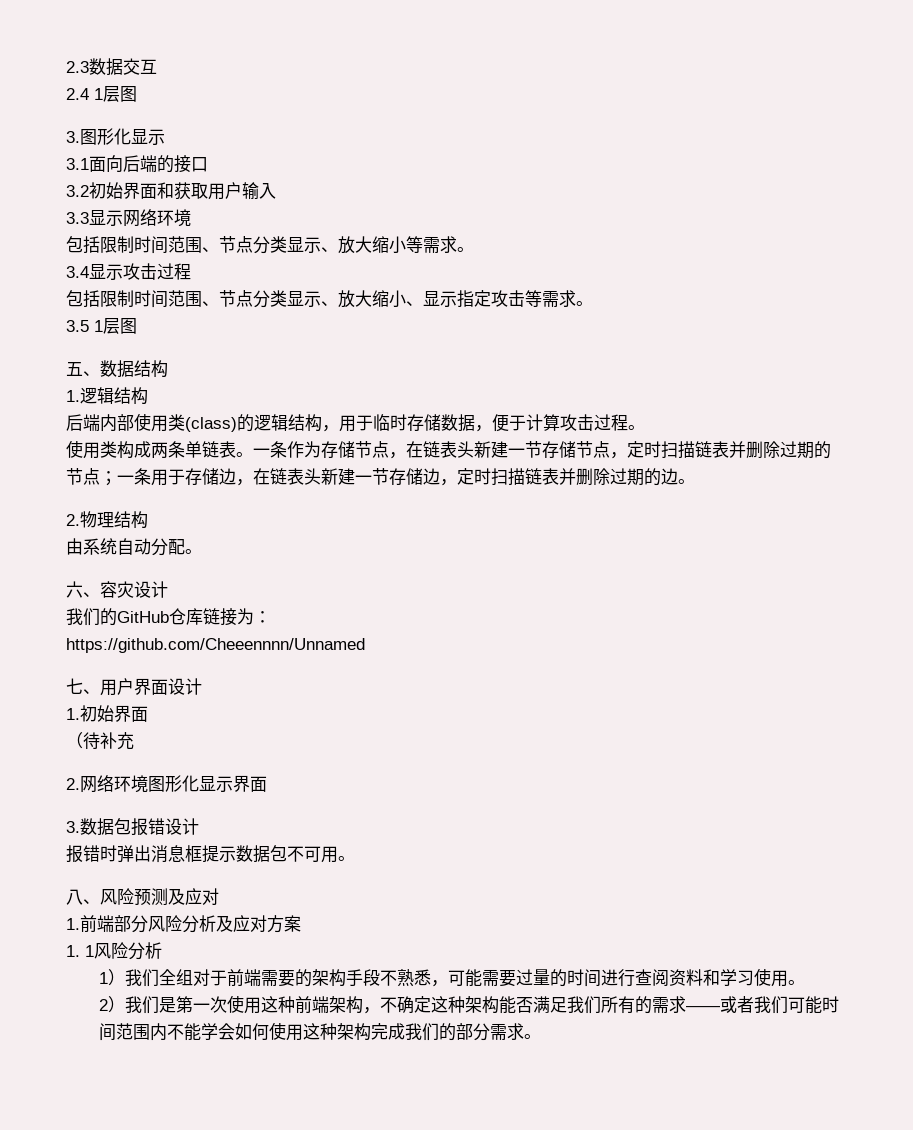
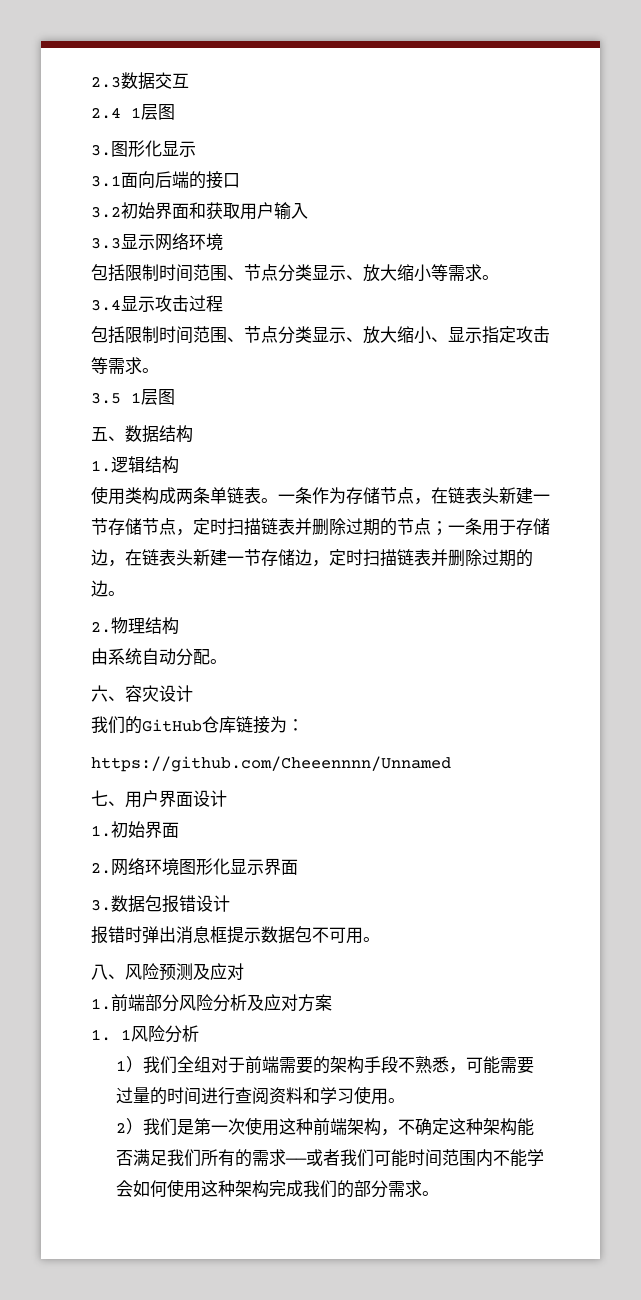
- 后端内部使用类(class)的逻辑结构，用于临时存储数据，便于计算攻击过程。
- （待补充

